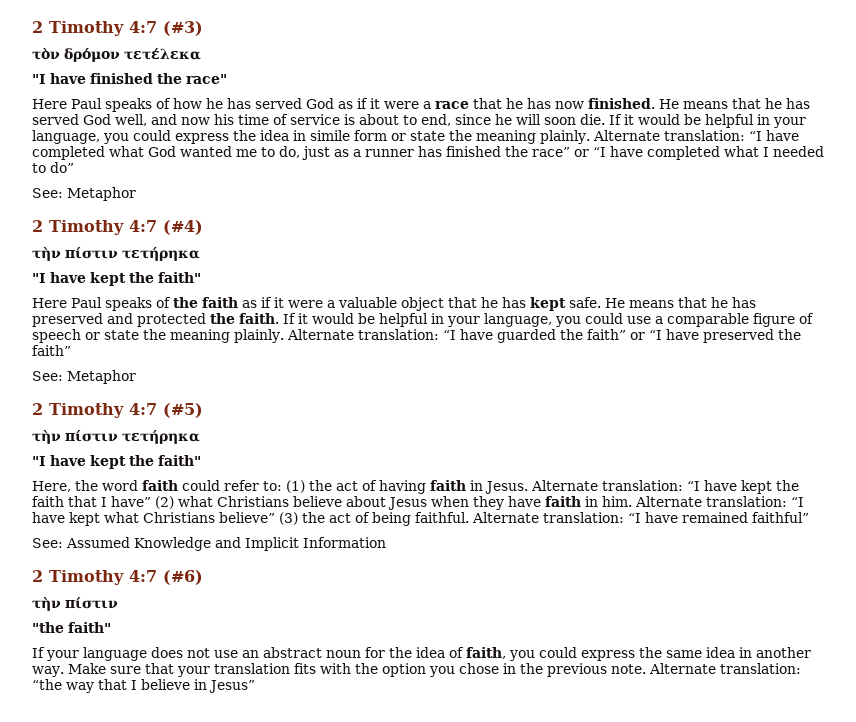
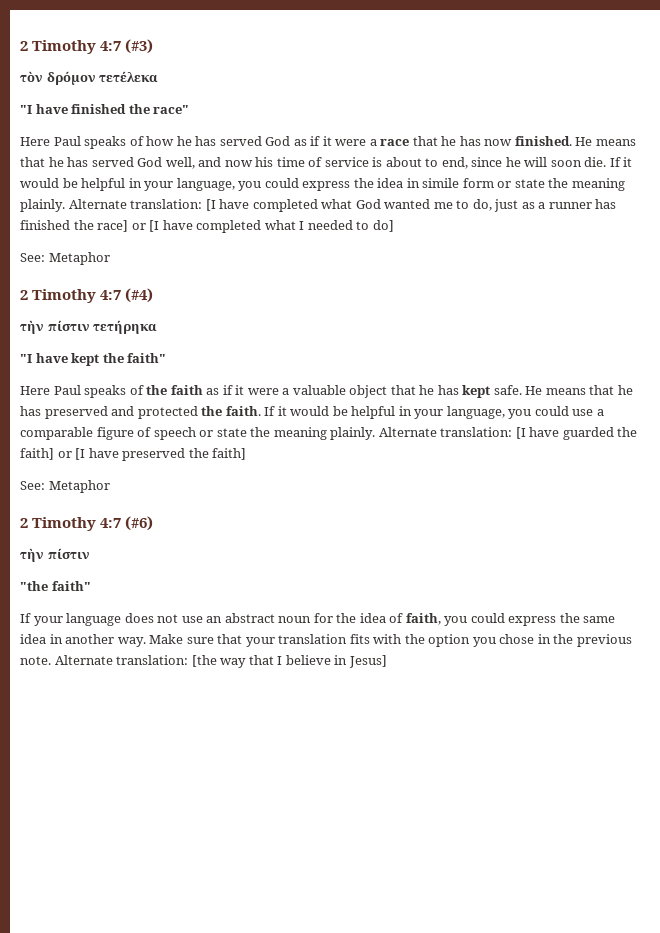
- Alternate translation: “I have completed what God wanted me to do, just as a runner has finished the race” or “I have completed what I needed to do”
+ Alternate translation: [I have completed what God wanted me to do, just as a runner has finished the race] or [I have completed what I needed to do]
- Alternate translation: “I have guarded the faith” or “I have preserved the faith”
+ Alternate translation: [I have guarded the faith] or [I have preserved the faith]
  See: Metaphor
- 2 Timothy 4:7 (#5)
- τὴν πίστιν τετήρηκα
- "I have kept the faith"
- Here, the word faith could refer to: (1) the act of having faith in Jesus. Alternate translation: “I have kept the faith that I have” (2) what Christians believe about Jesus when they have faith in him. Alternate translation: “I have kept what Christians believe” (3) the act of being faithful. Alternate translation: “I have remained faithful”
- See: Assumed Knowledge and Implicit Information
- Alternate translation: “the way that I believe in Jesus”
+ Alternate translation: [the way that I believe in Jesus]

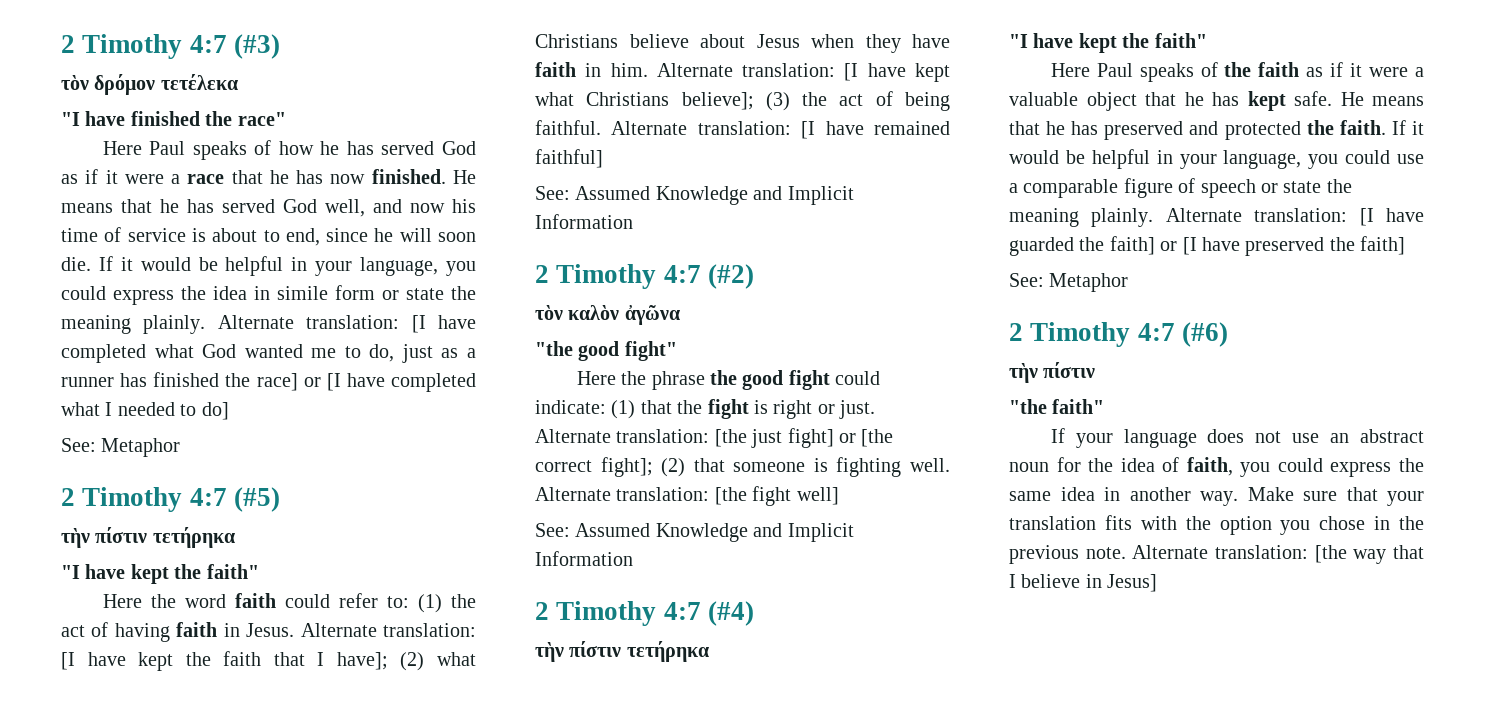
+ 2 Timothy 4:7 (#5)
+ τὴν πίστιν τετήρηκα
+ "I have kept the faith"
+ Here the word faith could refer to: (1) the act of having faith in Jesus. Alternate translation: [I have kept the faith that I have]; (2) what Christians believe about Jesus when they have faith in him. Alternate translation: [I have kept what Christians believe]; (3) the act of being faithful. Alternate translation: [I have remained faithful]
+ See: Assumed Knowledge and Implicit Information
+ 2 Timothy 4:7 (#2)
+ τὸν καλὸν ἀγῶνα
+ "the good fight"
+ Here the phrase the good fight could indicate: (1) that the fight is right or just. Alternate translation: [the just fight] or [the correct fight]; (2) that someone is fighting well. Alternate translation: [the fight well]
+ See: Assumed Knowledge and Implicit Information

